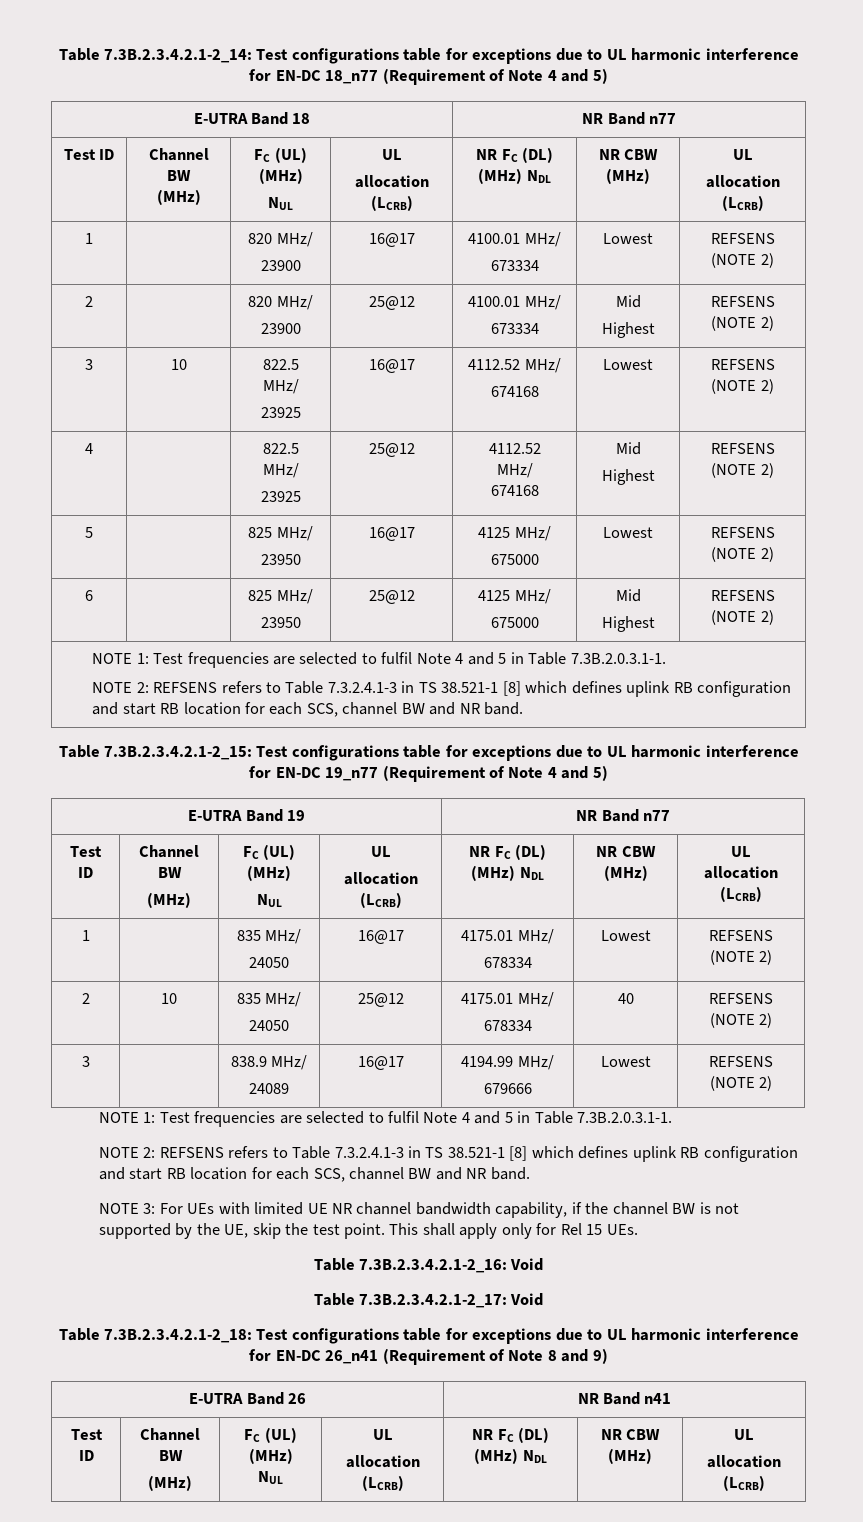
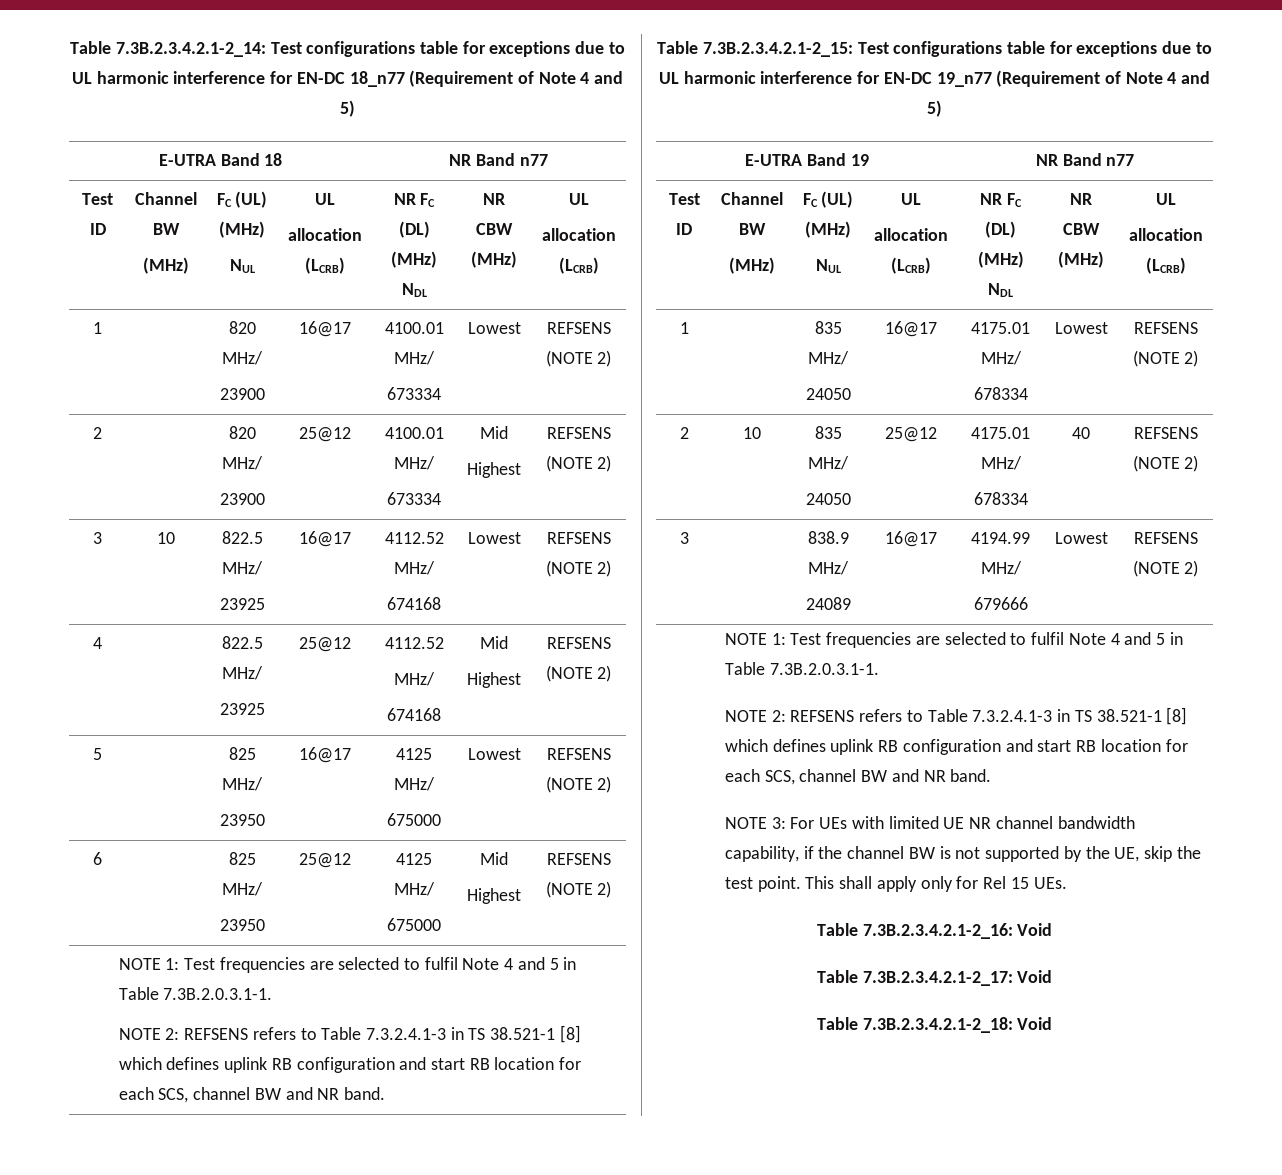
- Table 7.3B.2.3.4.2.1-2_18: Test configurations table for exceptions due to UL harmonic interference for EN-DC 26_n41 (Requirement of Note 8 and 9)
- E-UTRA Band 26 | NR Band n41
- Test ID | Channel BW
- (MHz) | FC (UL) (MHz)
- NUL | UL
- allocation (LCRB) | NR FC (DL) (MHz) NDL | NR CBW (MHz) | UL
- allocation (LCRB)
+ Table 7.3B.2.3.4.2.1-2_18: Void

